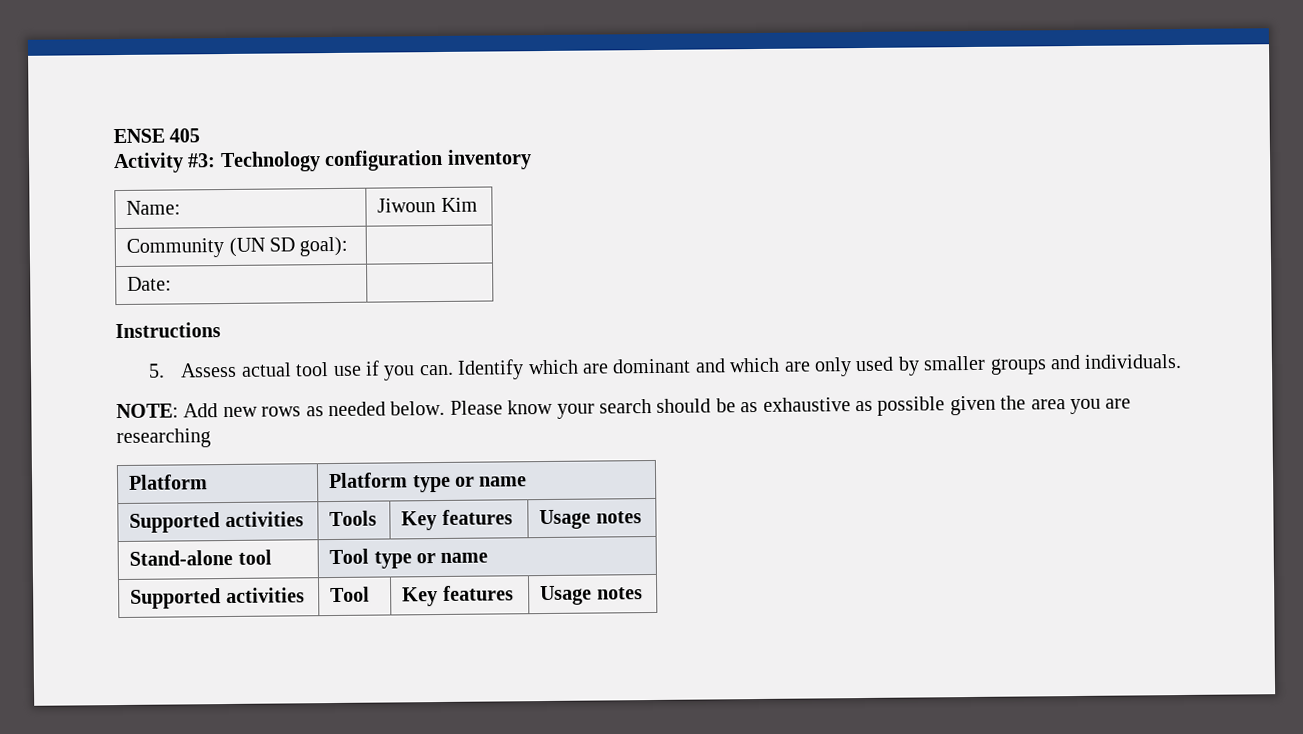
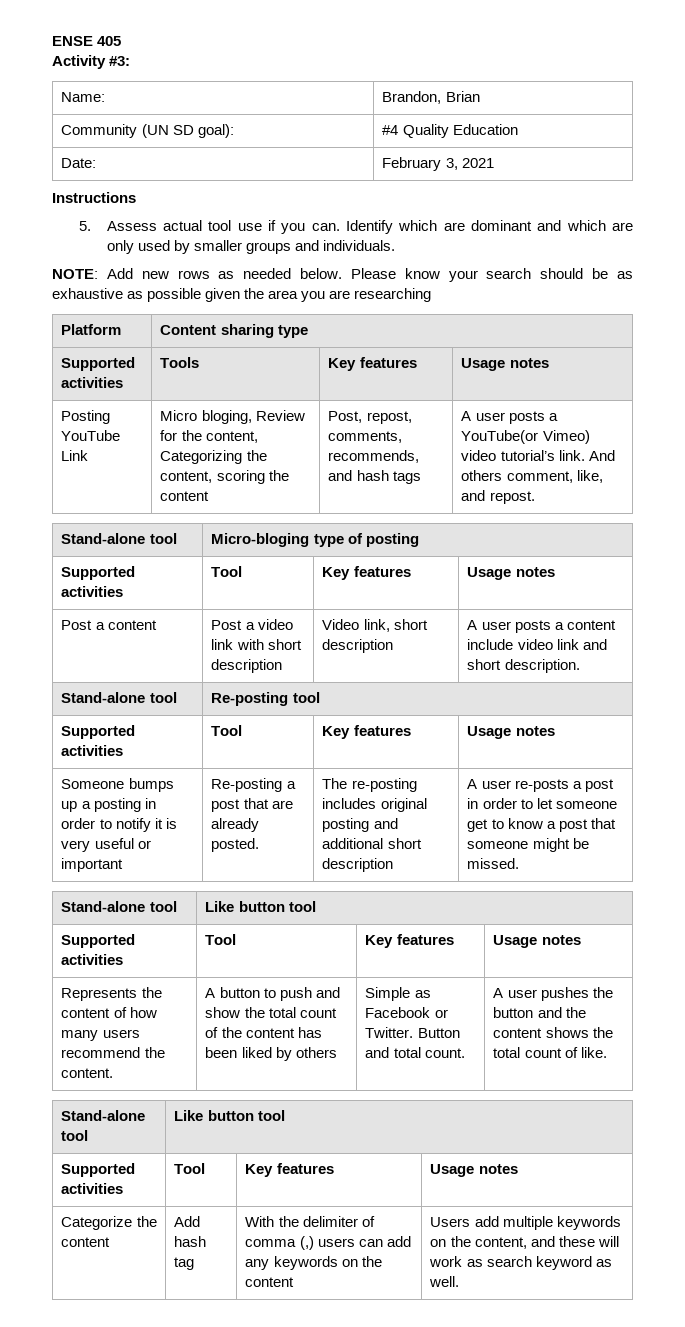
- Activity #3: Technology configuration inventory
+ Activity #3:
- Name: | Jiwoun Kim
+ Name: | Brandon, Brian
- Community (UN SD goal): |
- Date: |
+ Community (UN SD goal): | #4 Quality Education
+ Date: | February 3, 2021
- Platform | Platform type or name
+ Platform | Content sharing type
- Stand-alone tool | Tool type or name
+ Posting YouTube Link | Micro bloging, Review for the content, Categorizing the content, scoring the content | Post, repost, comments, recommends, and hash tags | A user posts a YouTube(or Vimeo) video tutorial’s link. And others comment, like, and repost.
+ Stand-alone tool | Micro-bloging type of posting
  Supported activities | Tool | Key features | Usage notes
+ Post a content | Post a video link with short description | Video link, short description | A user posts a content include video link and short description.
+ Stand-alone tool | Re-posting tool
+ Supported activities | Tool | Key features | Usage notes
+ Someone bumps up a posting in order to notify it is very useful or important | Re-posting a post that are already posted. | The re-posting includes original posting and additional short description | A user re-posts a post in order to let someone get to know a post that someone might be missed.
+ Stand-alone tool | Like button tool
+ Supported activities | Tool | Key features | Usage notes
+ Represents the content of how many users recommend the content. | A button to push and show the total count of the content has been liked by others | Simple as Facebook or Twitter. Button and total count. | A user pushes the button and the content shows the total count of like.
+ Stand-alone tool | Like button tool
+ Supported activities | Tool | Key features | Usage notes
+ Categorize the content | Add hash tag | With the delimiter of comma (,) users can add any keywords on the content | Users add multiple keywords on the content, and these will work as search keyword as well.

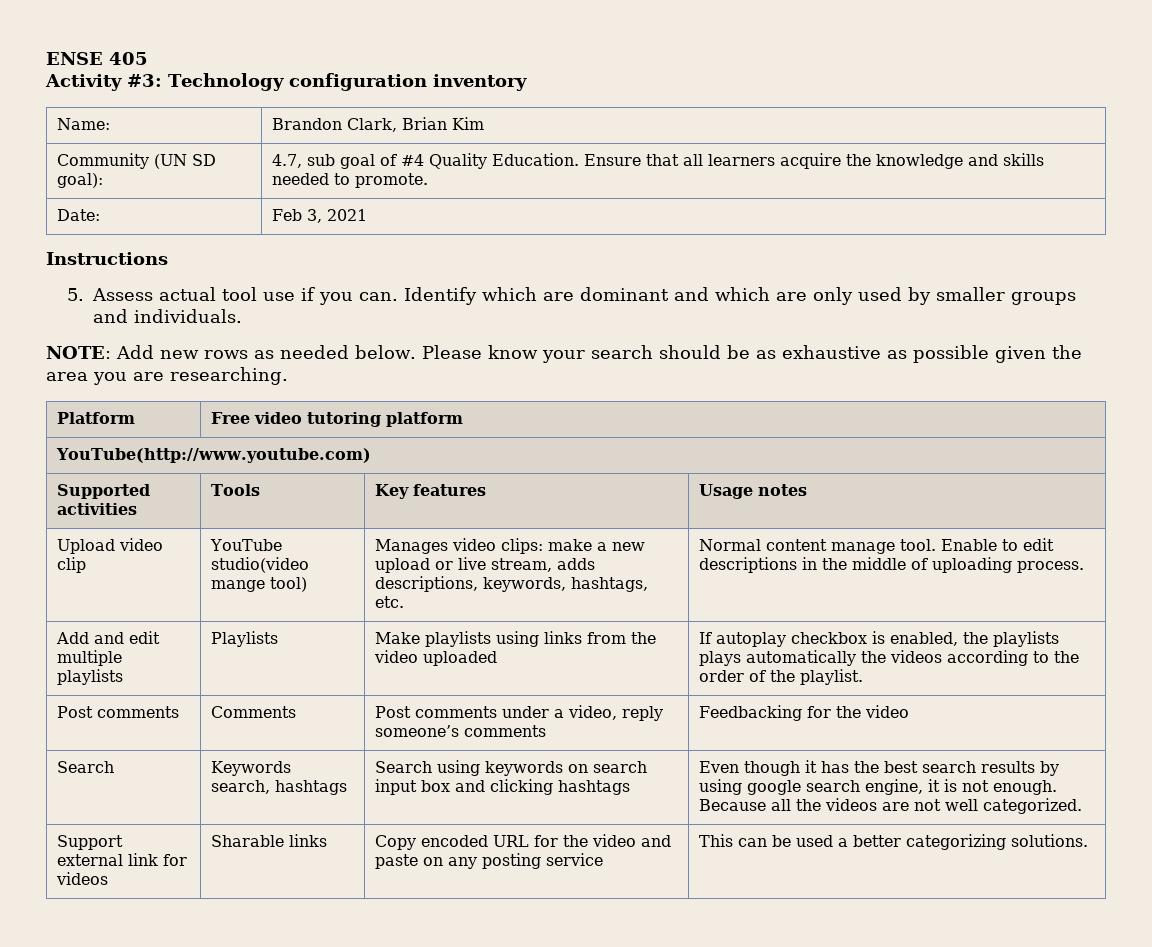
- Activity #3:
+ Activity #3: Technology configuration inventory
- Name: | Brandon, Brian
+ Name: | Brandon Clark, Brian Kim
- Community (UN SD goal): | #4 Quality Education
+ Community (UN SD goal): | 4.7, sub goal of #4 Quality Education. Ensure that all learners acquire the knowledge and skills needed to promote.
- Date: | February 3, 2021
+ Date: | Feb 3, 2021
- Please know your search should be as exhaustive as possible given the area you are researching
+ Please know your search should be as exhaustive as possible given the area you are researching.
- Platform | Content sharing type
+ Platform | Free video tutoring platform
+ YouTube(http://www.youtube.com)
- Posting YouTube Link | Micro bloging, Review for the content, Categorizing the content, scoring the content | Post, repost, comments, recommends, and hash tags | A user posts a YouTube(or Vimeo) video tutorial’s link. And others comment, like, and repost.
- Stand-alone tool | Micro-bloging type of posting
- Supported activities | Tool | Key features | Usage notes
- Post a content | Post a video link with short description | Video link, short description | A user posts a content include video link and short description.
- Stand-alone tool | Re-posting tool
- Supported activities | Tool | Key features | Usage notes
- Someone bumps up a posting in order to notify it is very useful or important | Re-posting a post that are already posted. | The re-posting includes original posting and additional short description | A user re-posts a post in order to let someone get to know a post that someone might be missed.
- Stand-alone tool | Like button tool
- Supported activities | Tool | Key features | Usage notes
- Represents the content of how many users recommend the content. | A button to push and show the total count of the content has been liked by others | Simple as Facebook or Twitter. Button and total count. | A user pushes the button and the content shows the total count of like.
- Stand-alone tool | Like button tool
- Supported activities | Tool | Key features | Usage notes
- Categorize the content | Add hash tag | With the delimiter of comma (,) users can add any keywords on the content | Users add multiple keywords on the content, and these will work as search keyword as well.
+ Upload video clip | YouTube studio(video mange tool) | Manages video clips: make a new upload or live stream, adds descriptions, keywords, hashtags, etc. | Normal content manage tool. Enable to edit descriptions in the middle of uploading process.
+ Add and edit multiple playlists | Playlists | Make playlists using links from the video uploaded | If autoplay checkbox is enabled, the playlists plays automatically the videos according to the order of the playlist.
+ Post comments | Comments | Post comments under a video, reply someone’s comments | Feedbacking for the video
+ Search | Keywords search, hashtags | Search using keywords on search input box and clicking hashtags | Even though it has the best search results by using google search engine, it is not enough. Because all the videos are not well categorized.
+ Support external link for videos | Sharable links | Copy encoded URL for the video and paste on any posting service | This can be used a better categorizing solutions.

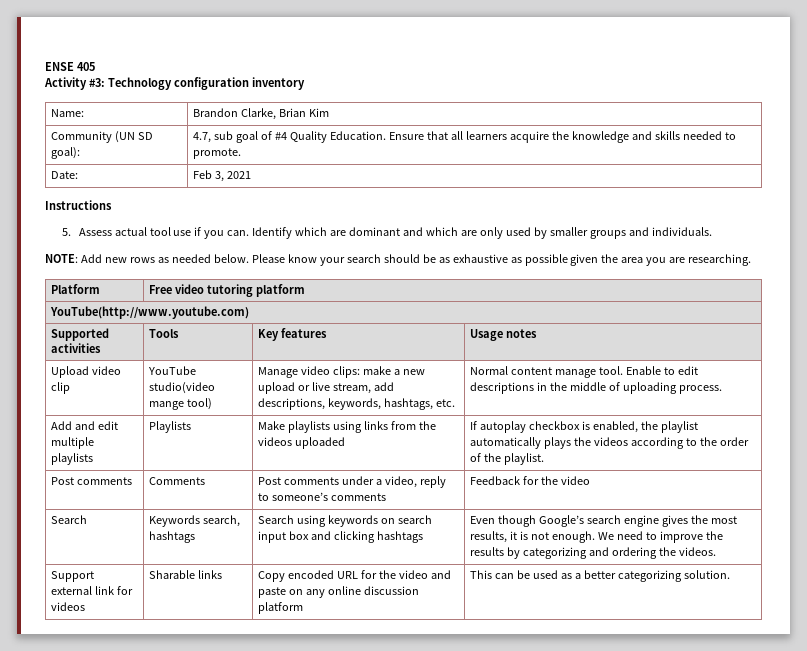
- Name: | Brandon Clark, Brian Kim
+ Name: | Brandon Clarke, Brian Kim
- Upload video clip | YouTube studio(video mange tool) | Manages video clips: make a new upload or live stream, adds descriptions, keywords, hashtags, etc. | Normal content manage tool. Enable to edit descriptions in the middle of uploading process.
+ Upload video clip | YouTube studio(video mange tool) | Manage video clips: make a new upload or live stream, add descriptions, keywords, hashtags, etc. | Normal content manage tool. Enable to edit descriptions in the middle of uploading process.
- Add and edit multiple playlists | Playlists | Make playlists using links from the video uploaded | If autoplay checkbox is enabled, the playlists plays automatically the videos according to the order of the playlist.
+ Add and edit multiple playlists | Playlists | Make playlists using links from the videos uploaded | If autoplay checkbox is enabled, the playlist automatically plays the videos according to the order of the playlist.
- Post comments | Comments | Post comments under a video, reply someone’s comments | Feedbacking for the video
+ Post comments | Comments | Post comments under a video, reply to someone’s comments | Feedback for the video
- Search | Keywords search, hashtags | Search using keywords on search input box and clicking hashtags | Even though it has the best search results by using google search engine, it is not enough. Because all the videos are not well categorized.
+ Search | Keywords search, hashtags | Search using keywords on search input box and clicking hashtags | Even though Google’s search engine gives the most results, it is not enough. We need to improve the results by categorizing and ordering the videos.
- Support external link for videos | Sharable links | Copy encoded URL for the video and paste on any posting service | This can be used a better categorizing solutions.
+ Support external link for videos | Sharable links | Copy encoded URL for the video and paste on any online discussion platform | This can be used as a better categorizing solution.

